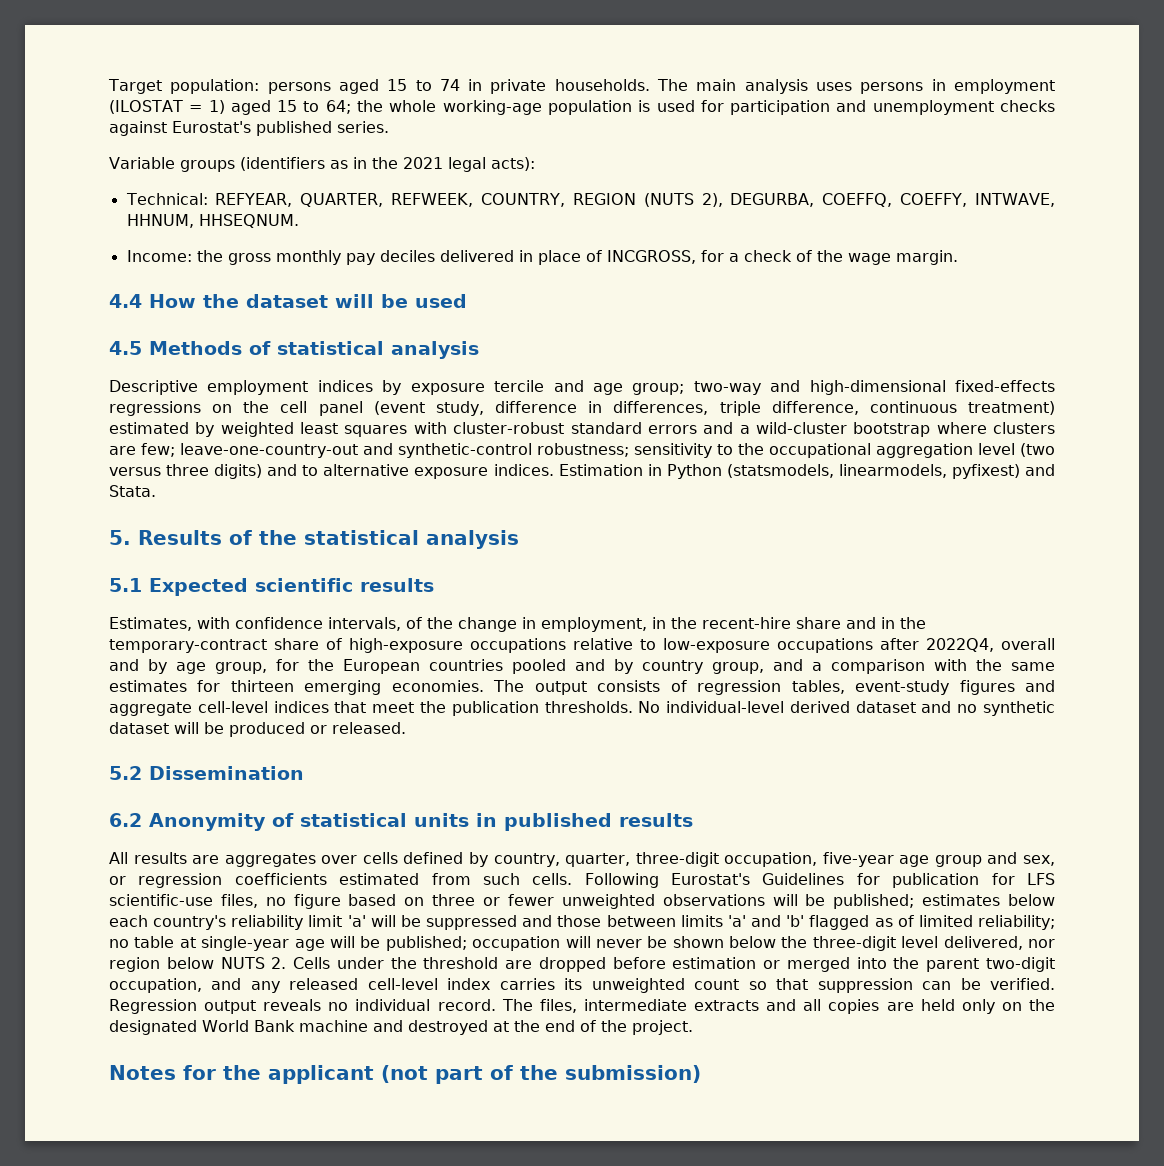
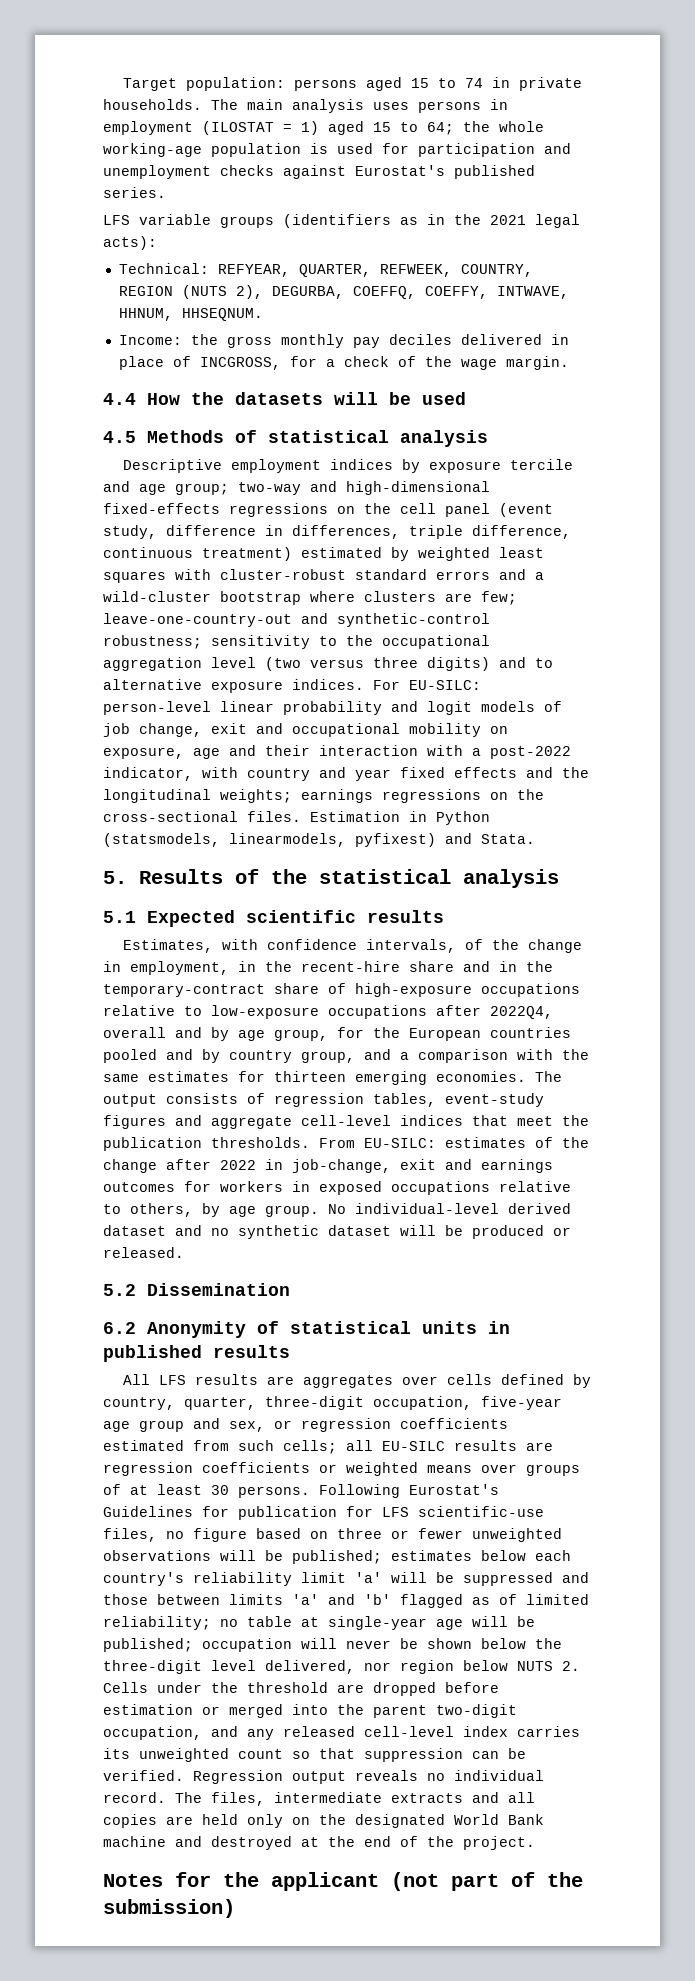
- Variable groups (identifiers as in the 2021 legal acts):
+ LFS variable groups (identifiers as in the 2021 legal acts):
- 4.4 How the dataset will be used
+ 4.4 How the datasets will be used
+ For EU-SILC: person-level linear probability and logit models of job change, exit and occupational mobility on exposure, age and their interaction with a post-2022 indicator, with country and year fixed effects and the longitudinal weights; earnings regressions on the cross-sectional files.
+ From EU-SILC: estimates of the change after 2022 in job-change, exit and earnings outcomes for workers in exposed occupations relative to others, by age group.
- All results are aggregates over cells defined by country, quarter, three-digit occupation, five-year age group and sex, or regression coefficients estimated from such cells.
+ All LFS results are aggregates over cells defined by country, quarter, three-digit occupation, five-year age group and sex, or regression coefficients estimated from such cells; all EU-SILC results are regression coefficients or weighted means over groups of at least 30 persons.

